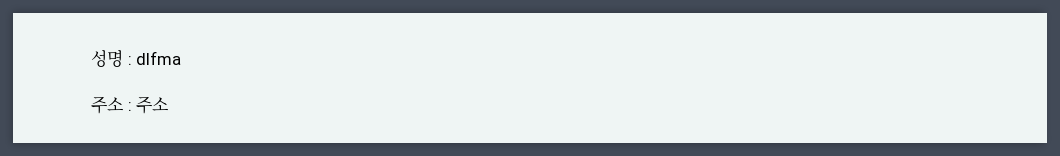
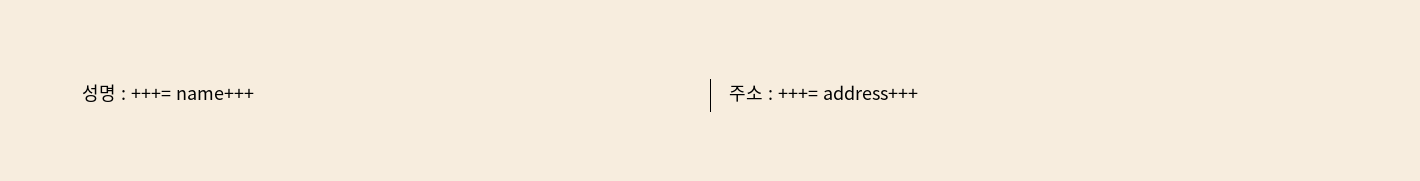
- 성명 : dlfma
+ 성명 : +++= name+++
- 주소 : 주소
+ 주소 : +++= address+++

